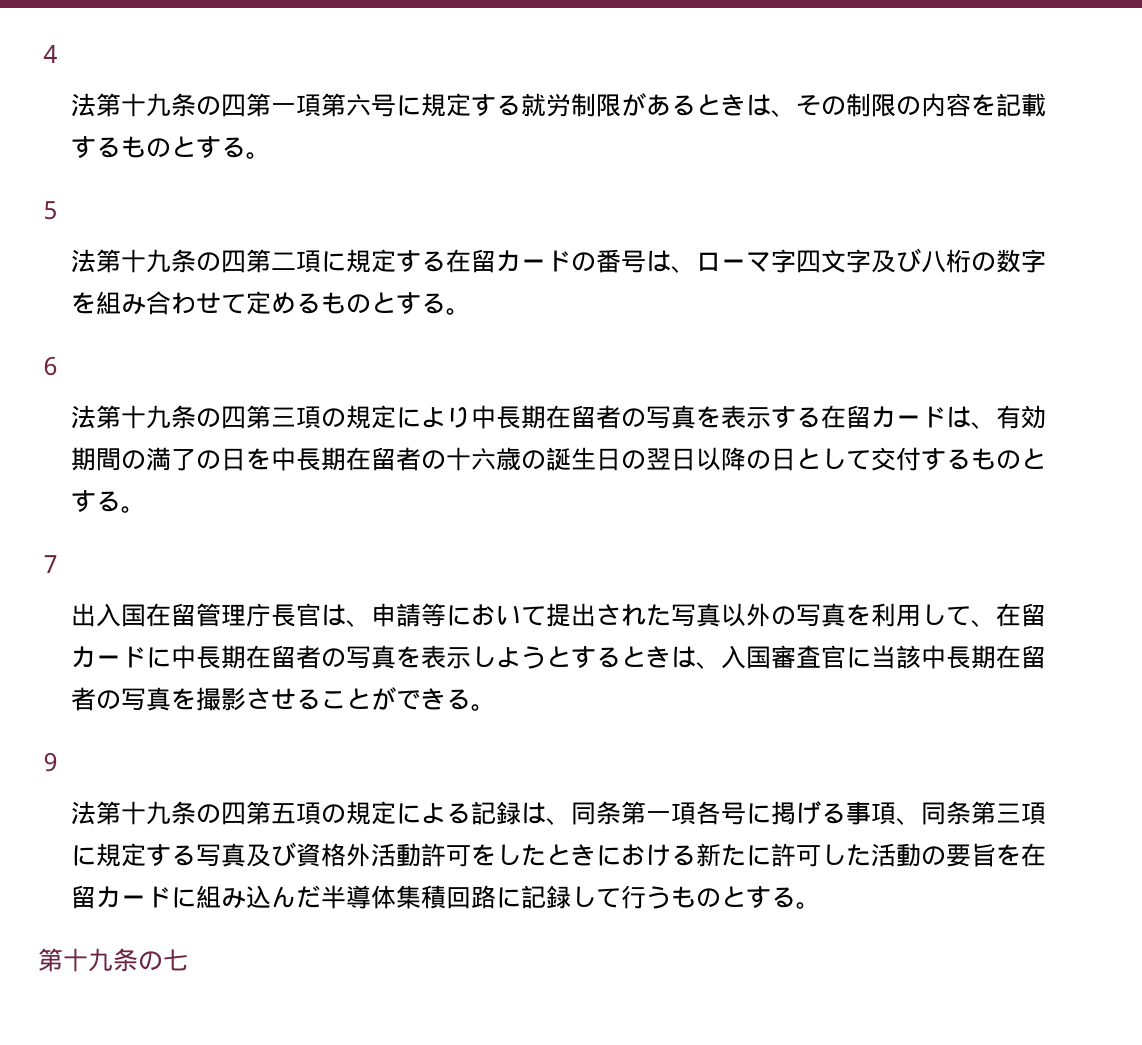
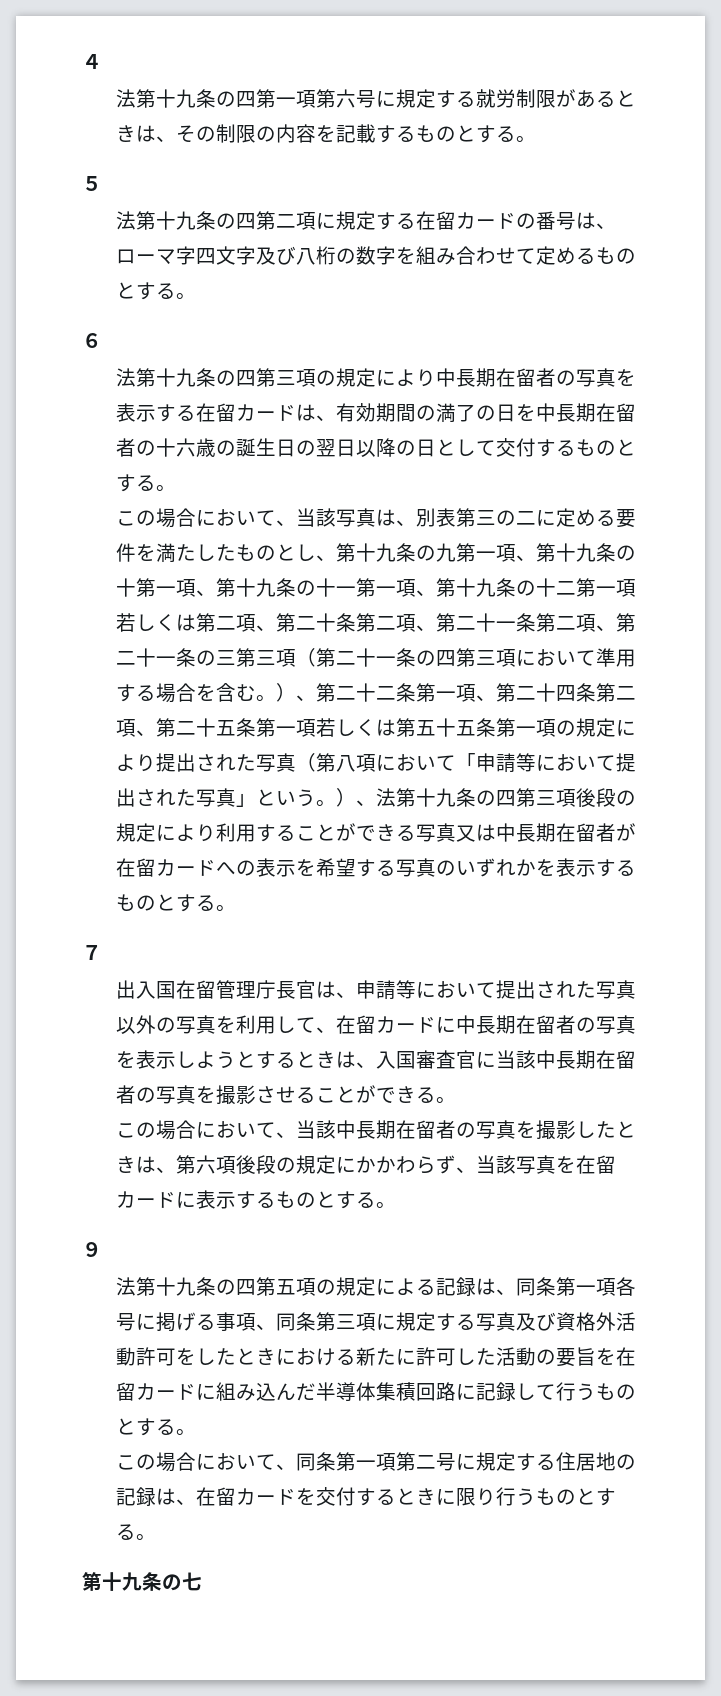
+ この場合において、当該写真は、別表第三の二に定める要件を満たしたものとし、第十九条の九第一項、第十九条の十第一項、第十九条の十一第一項、第十九条の十二第一項若しくは第二項、第二十条第二項、第二十一条第二項、第二十一条の三第三項（第二十一条の四第三項において準用する場合を含む。）、第二十二条第一項、第二十四条第二項、第二十五条第一項若しくは第五十五条第一項の規定により提出された写真（第八項において「申請等において提出された写真」という。）、法第十九条の四第三項後段の規定により利用することができる写真又は中長期在留者が在留カードへの表示を希望する写真のいずれかを表示するものとする。
+ この場合において、当該中長期在留者の写真を撮影したときは、第六項後段の規定にかかわらず、当該写真を在留カードに表示するものとする。
+ この場合において、同条第一項第二号に規定する住居地の記録は、在留カードを交付するときに限り行うものとする。

